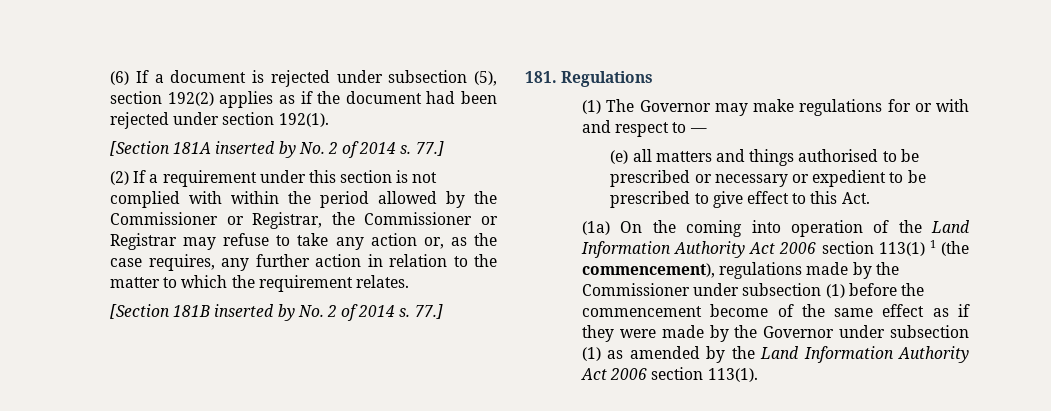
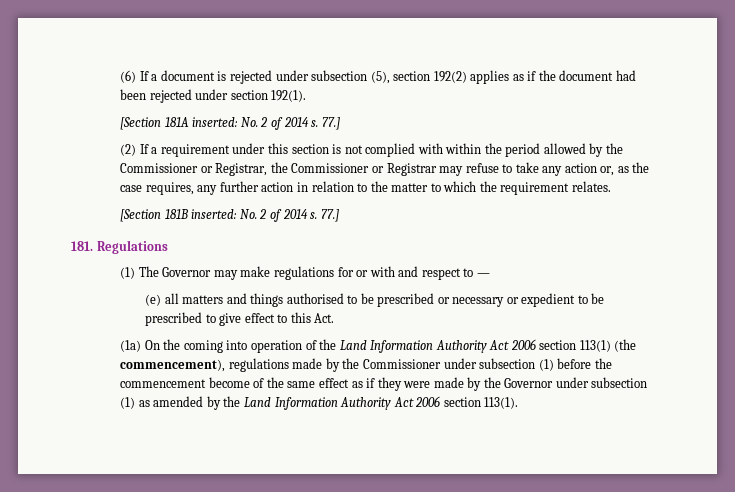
- [Section 181A inserted by No. 2 of 2014 s.
+ [Section 181A inserted: No. 2 of 2014 s.
- [Section 181B inserted by No. 2 of 2014 s.
+ [Section 181B inserted: No. 2 of 2014 s.
- (1a) On the coming into operation of the Land Information Authority Act 2006 section 113(1) 1 (the commencement), regulations made by the Commissioner under subsection (1) before the commencement become of the same effect as if they were made by the Governor under subsection (1) as amended by the Land Information Authority Act 2006 section 113(1).
+ (1a) On the coming into operation of the Land Information Authority Act 2006 section 113(1) (the commencement), regulations made by the Commissioner under subsection (1) before the commencement become of the same effect as if they were made by the Governor under subsection (1) as amended by the Land Information Authority Act 2006 section 113(1).

